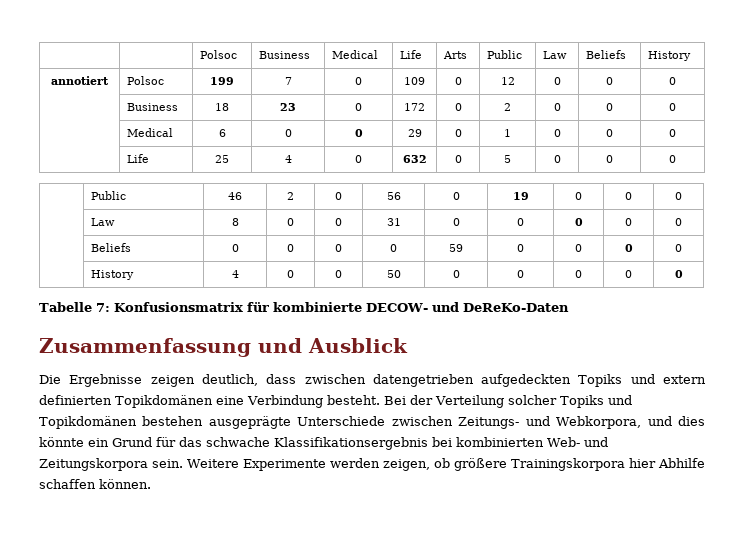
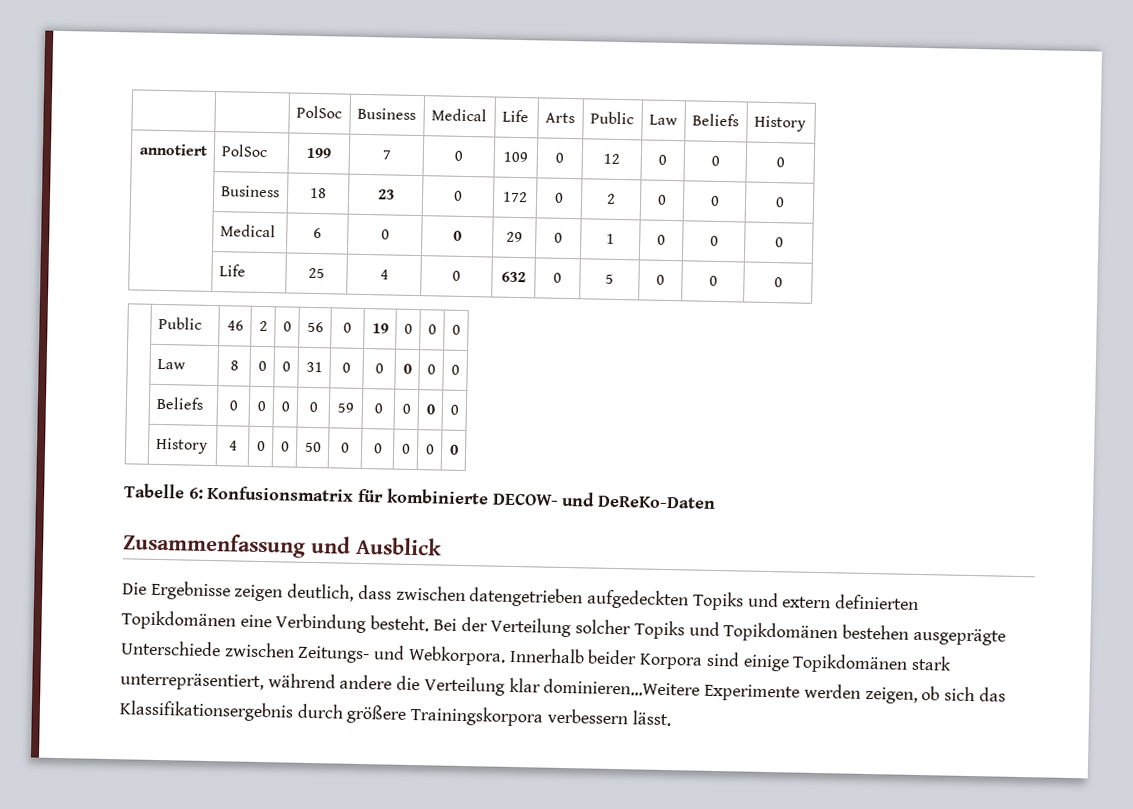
- | | Polsoc | Business | Medical | Life | Arts | Public | Law | Beliefs | History
+ | | PolSoc | Business | Medical | Life | Arts | Public | Law | Beliefs | History
- annotiert | Polsoc | 199 | 7 | 0 | 109 | 0 | 12 | 0 | 0 | 0
+ annotiert | PolSoc | 199 | 7 | 0 | 109 | 0 | 12 | 0 | 0 | 0
- Tabelle 7: Konfusionsmatrix für kombinierte DECOW- und DeReKo-Daten
+ Tabelle 6: Konfusionsmatrix für kombinierte DECOW- und DeReKo-Daten
- Bei der Verteilung solcher Topiks und Topikdomänen bestehen ausgeprägte Unterschiede zwischen Zeitungs- und Webkorpora, und dies könnte ein Grund für das schwache Klassifikationsergebnis bei kombinierten Web- und Zeitungskorpora sein. Weitere Experimente werden zeigen, ob größere Trainingskorpora hier Abhilfe schaffen können.
+ Bei der Verteilung solcher Topiks und Topikdomänen bestehen ausgeprägte Unterschiede zwischen Zeitungs- und Webkorpora. Innerhalb beider Korpora sind einige Topikdomänen stark unterrepräsentiert, während andere die Verteilung klar dominieren...Weitere Experimente werden zeigen, ob sich das Klassifikationsergebnis durch größere Trainingskorpora verbessern lässt.

